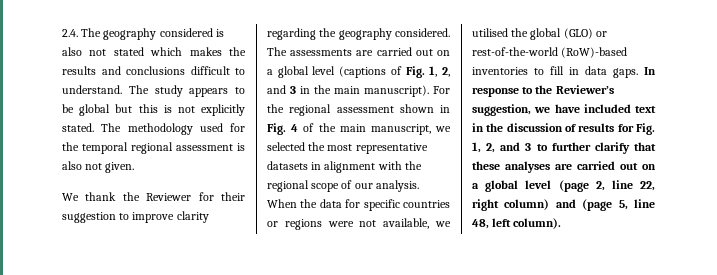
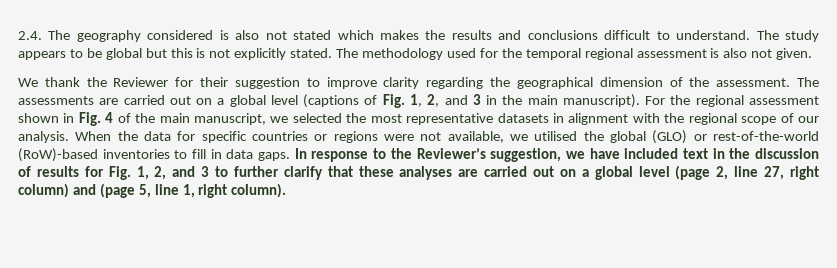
- We thank the Reviewer for their suggestion to improve clarity regarding the geography considered.
+ We thank the Reviewer for their suggestion to improve clarity regarding the geographical dimension of the assessment.
- In response to the Reviewer’s suggestion, we have included text in the discussion of results for Fig. 1, 2, and 3 to further clarify that these analyses are carried out on a global level (page 2, line 22, right column) and (page 5, line 48, left column).
+ In response to the Reviewer’s suggestion, we have included text in the discussion of results for Fig. 1, 2, and 3 to further clarify that these analyses are carried out on a global level (page 2, line 27, right column) and (page 5, line 1, right column).

